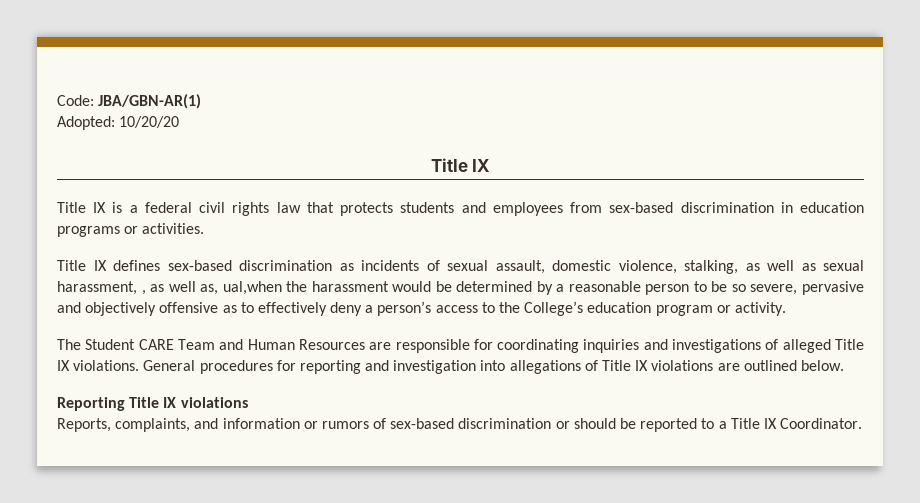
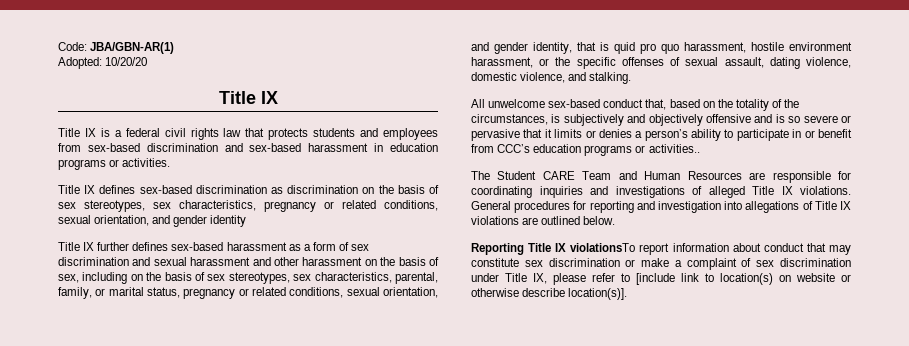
- Title IX is a federal civil rights law that protects students and employees from sex-based discrimination in education programs or activities.
+ Title IX is a federal civil rights law that protects students and employees from sex-based discrimination and sex-based harassment in education programs or activities.
- Title IX defines sex-based discrimination as incidents of sexual assault, domestic violence, stalking, as well as sexual harassment, , as well as, ual,when the harassment would be determined by a reasonable person to be so severe, pervasive and objectively offensive as to effectively deny a person’s access to the College’s education program or activity.
+ Title IX defines sex-based discrimination as discrimination on the basis of sex stereotypes, sex characteristics, pregnancy or related conditions, sexual orientation, and gender identity
+ Title IX further defines sex-based harassment as a form of sex discrimination and sexual harassment and other harassment on the basis of sex, including on the basis of sex stereotypes, sex characteristics, parental, family, or marital status, pregnancy or related conditions, sexual orientation, and gender identity, that is quid pro quo harassment, hostile environment harassment, or the specific offenses of sexual assault, dating violence, domestic violence, and stalking.
+ All unwelcome sex-based conduct that, based on the totality of the circumstances, is subjectively and objectively offensive and is so severe or pervasive that it limits or denies a person’s ability to participate in or benefit from CCC’s education programs or activities..
- Reporting Title IX violations
- Reports, complaints, and information or rumors of sex-based discrimination or should be reported to a Title IX Coordinator.
+ Reporting Title IX violationsTo report information about conduct that may constitute sex discrimination or make a complaint of sex discrimination under Title IX, please refer to [include link to location(s) on website or otherwise describe location(s)].

